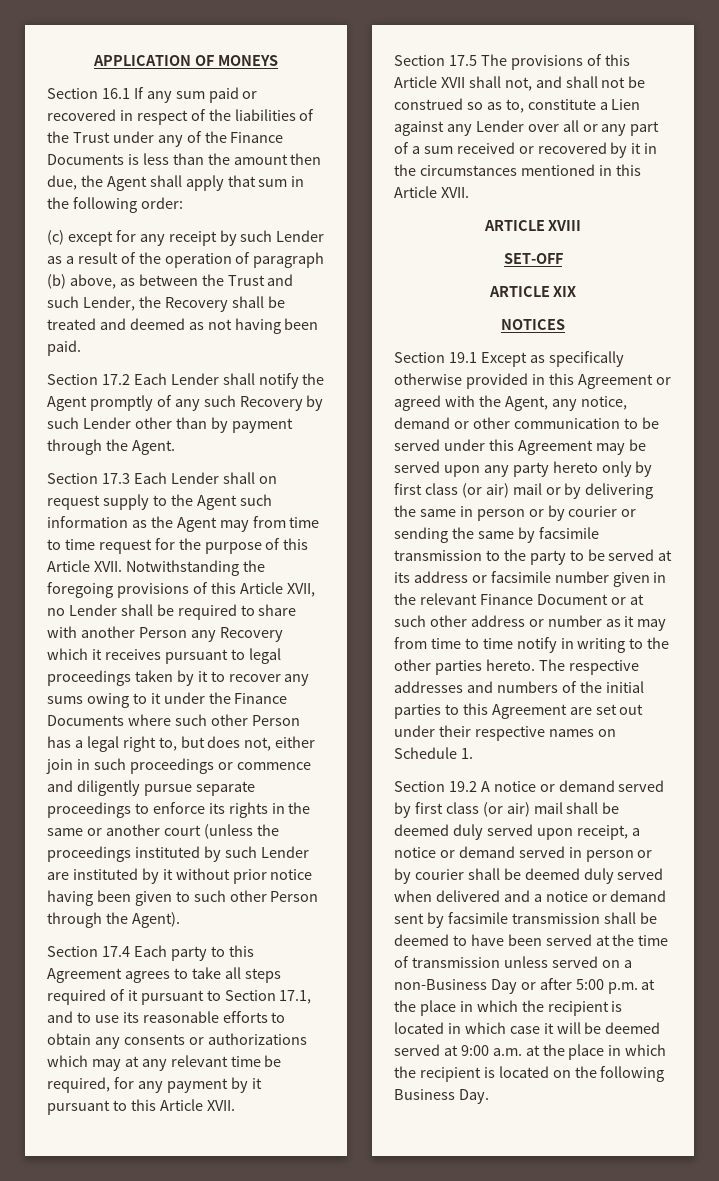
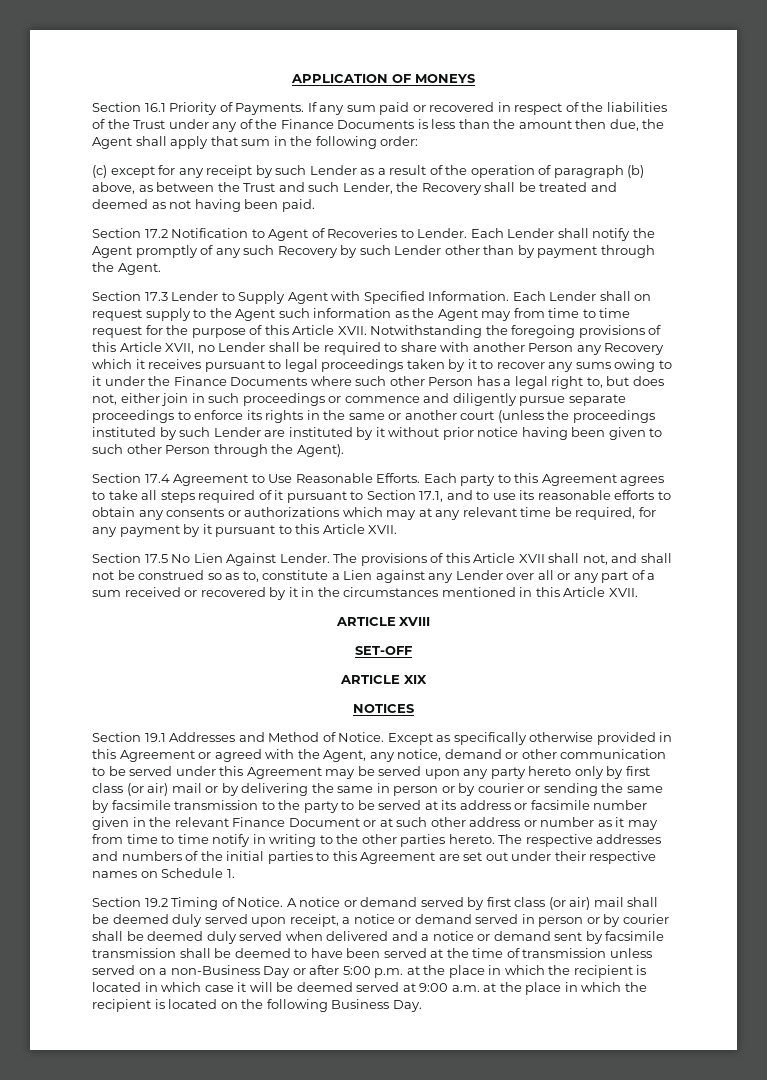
- Section 16.1 If any sum paid or recovered in respect of the liabilities of the Trust under any of the Finance Documents is less than the amount then due, the Agent shall apply that sum in the following order:
+ Section 16.1 Priority of Payments. If any sum paid or recovered in respect of the liabilities of the Trust under any of the Finance Documents is less than the amount then due, the Agent shall apply that sum in the following order:
- Section 17.2 Each Lender shall notify the Agent promptly of any such Recovery by such Lender other than by payment through the Agent.
+ Section 17.2 Notification to Agent of Recoveries to Lender. Each Lender shall notify the Agent promptly of any such Recovery by such Lender other than by payment through the Agent.
- Section 17.3 Each Lender shall on request supply to the Agent such information as the Agent may from time to time request for the purpose of this Article XVII.
+ Section 17.3 Lender to Supply Agent with Specified Information. Each Lender shall on request supply to the Agent such information as the Agent may from time to time request for the purpose of this Article XVII.
- Section 17.4 Each party to this Agreement agrees to take all steps required of it pursuant to Section 17.1, and to use its reasonable efforts to obtain any consents or authorizations which may at any relevant time be required, for any payment by it pursuant to this Article XVII.
+ Section 17.4 Agreement to Use Reasonable Efforts. Each party to this Agreement agrees to take all steps required of it pursuant to Section 17.1, and to use its reasonable efforts to obtain any consents or authorizations which may at any relevant time be required, for any payment by it pursuant to this Article XVII.
- Section 17.5 The provisions of this Article XVII shall not, and shall not be construed so as to, constitute a Lien against any Lender over all or any part of a sum received or recovered by it in the circumstances mentioned in this Article XVII.
+ Section 17.5 No Lien Against Lender. The provisions of this Article XVII shall not, and shall not be construed so as to, constitute a Lien against any Lender over all or any part of a sum received or recovered by it in the circumstances mentioned in this Article XVII.
- Section 19.1 Except as specifically otherwise provided in this Agreement or agreed with the Agent, any notice, demand or other communication to be served under this Agreement may be served upon any party hereto only by first class (or air) mail or by delivering the same in person or by courier or sending the same by facsimile transmission to the party to be served at its address or facsimile number given in the relevant Finance Document or at such other address or number as it may from time to time notify in writing to the other parties hereto.
+ Section 19.1 Addresses and Method of Notice. Except as specifically otherwise provided in this Agreement or agreed with the Agent, any notice, demand or other communication to be served under this Agreement may be served upon any party hereto only by first class (or air) mail or by delivering the same in person or by courier or sending the same by facsimile transmission to the party to be served at its address or facsimile number given in the relevant Finance Document or at such other address or number as it may from time to time notify in writing to the other parties hereto.
- Section 19.2 A notice or demand served by first class (or air) mail shall be deemed duly served upon receipt, a notice or demand served in person or by courier shall be deemed duly served when delivered and a notice or demand sent by facsimile transmission shall be deemed to have been served at the time of transmission unless served on a non-Business Day or after 5:00 p.m. at the place in which the recipient is located in which case it will be deemed served at 9:00 a.m. at the place in which the recipient is located on the following Business Day.
+ Section 19.2 Timing of Notice. A notice or demand served by first class (or air) mail shall be deemed duly served upon receipt, a notice or demand served in person or by courier shall be deemed duly served when delivered and a notice or demand sent by facsimile transmission shall be deemed to have been served at the time of transmission unless served on a non-Business Day or after 5:00 p.m. at the place in which the recipient is located in which case it will be deemed served at 9:00 a.m. at the place in which the recipient is located on the following Business Day.

